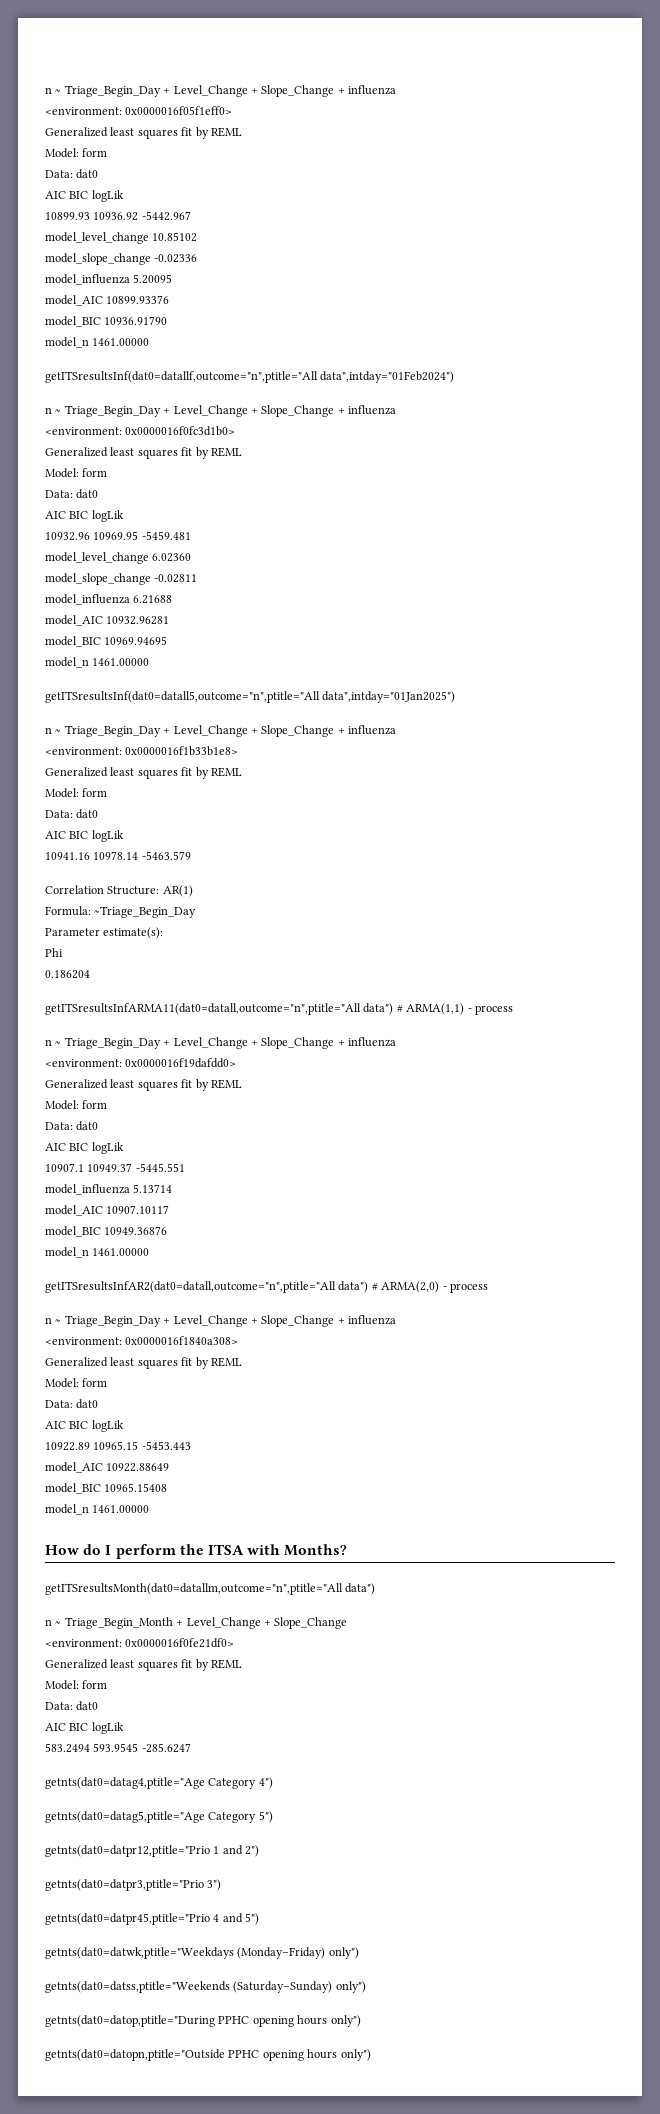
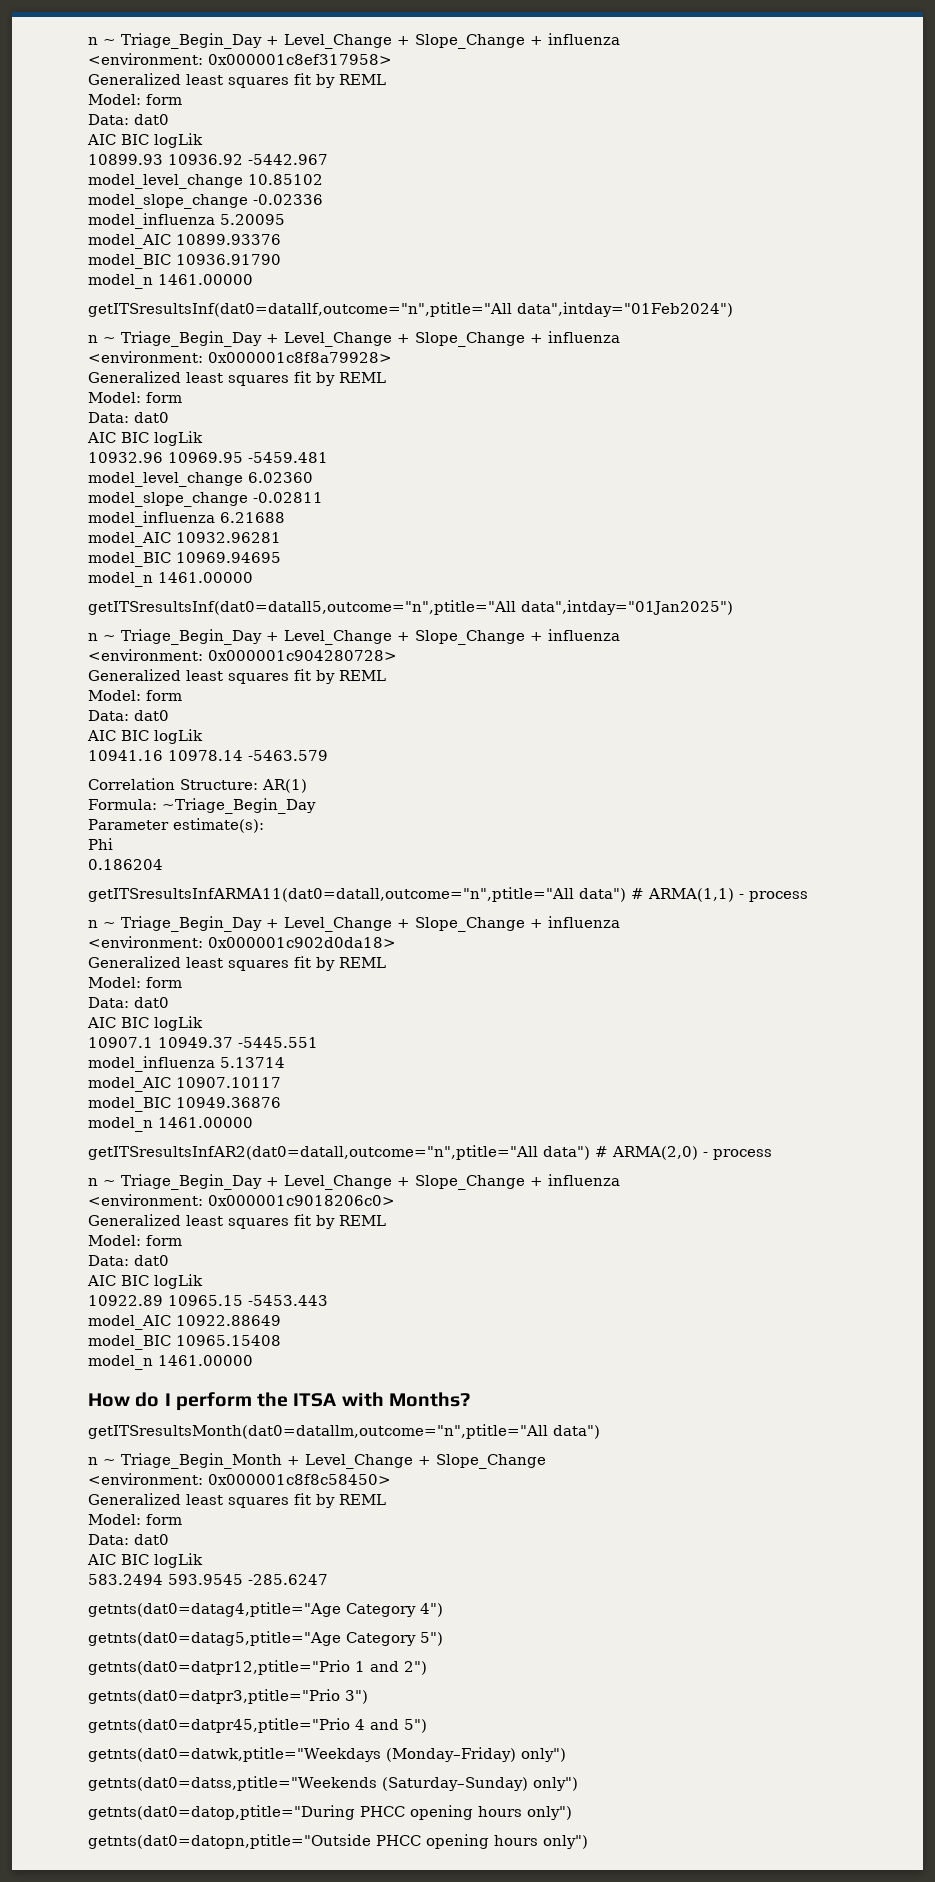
- <environment: 0x0000016f05f1eff0>
+ <environment: 0x000001c8ef317958>
- <environment: 0x0000016f0fc3d1b0>
+ <environment: 0x000001c8f8a79928>
- <environment: 0x0000016f1b33b1e8>
+ <environment: 0x000001c904280728>
- <environment: 0x0000016f19dafdd0>
+ <environment: 0x000001c902d0da18>
- <environment: 0x0000016f1840a308>
+ <environment: 0x000001c9018206c0>
- <environment: 0x0000016f0fe21df0>
+ <environment: 0x000001c8f8c58450>
- getnts(dat0=datop,ptitle="During PPHC opening hours only")
+ getnts(dat0=datop,ptitle="During PHCC opening hours only")
- getnts(dat0=datopn,ptitle="Outside PPHC opening hours only")
+ getnts(dat0=datopn,ptitle="Outside PHCC opening hours only")

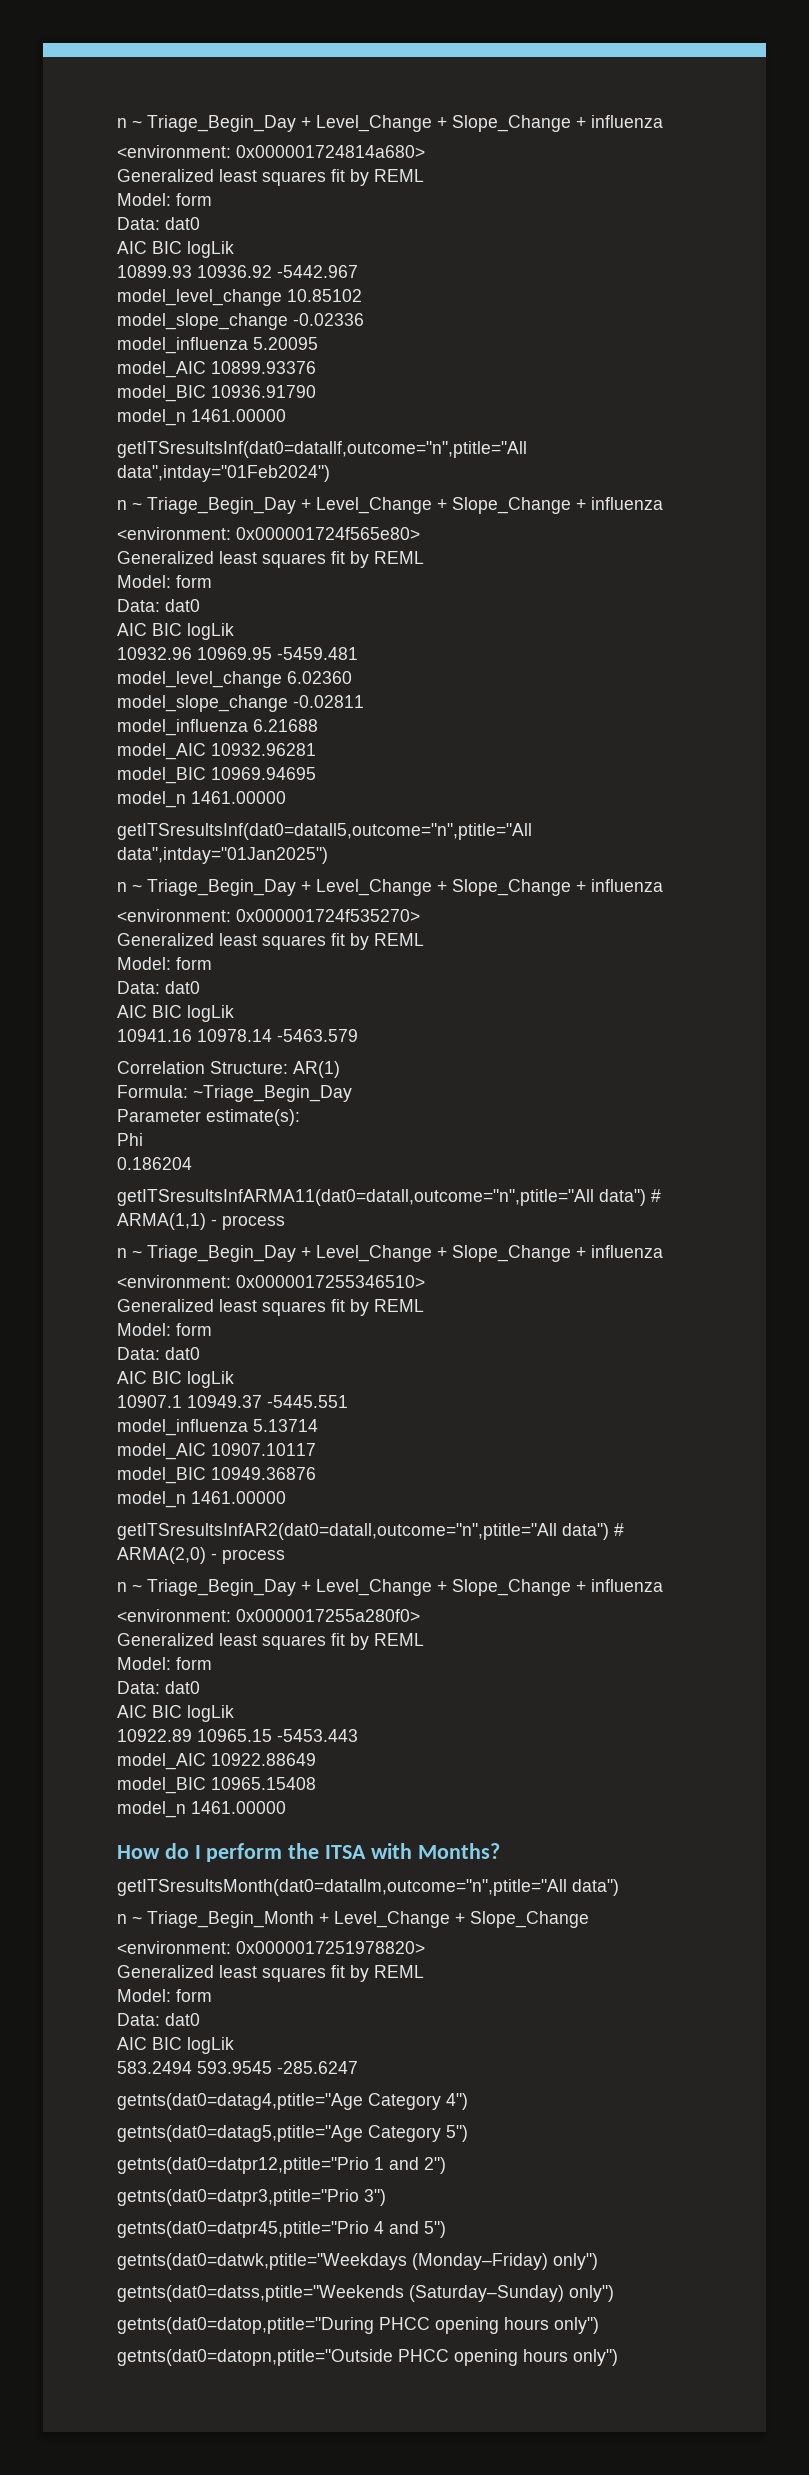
- <environment: 0x000001c8ef317958>
+ <environment: 0x000001724814a680>
- <environment: 0x000001c8f8a79928>
+ <environment: 0x000001724f565e80>
- <environment: 0x000001c904280728>
+ <environment: 0x000001724f535270>
- <environment: 0x000001c902d0da18>
+ <environment: 0x0000017255346510>
- <environment: 0x000001c9018206c0>
+ <environment: 0x0000017255a280f0>
- <environment: 0x000001c8f8c58450>
+ <environment: 0x0000017251978820>

